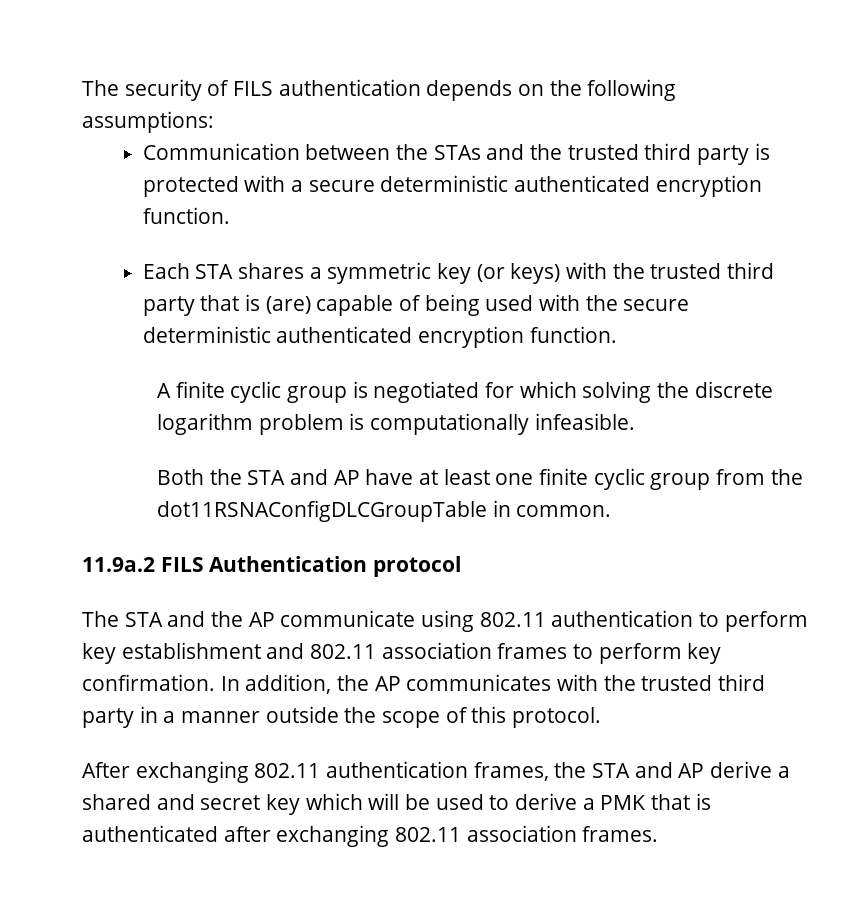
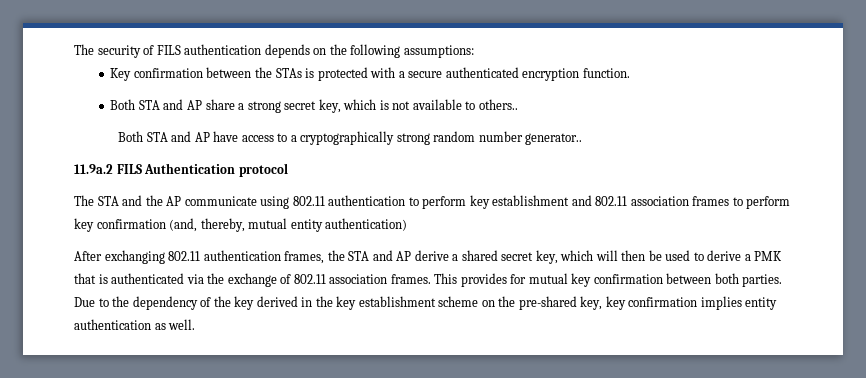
- Communication between the STAs and the trusted third party is protected with a secure deterministic authenticated encryption function.
- Each STA shares a symmetric key (or keys) with the trusted third party that is (are) capable of being used with the secure deterministic authenticated encryption function.
- A finite cyclic group is negotiated for which solving the discrete logarithm problem is computationally infeasible.
- Both the STA and AP have at least one finite cyclic group from the dot11RSNAConfigDLCGroupTable in common.
+ Key confirmation between the STAs is protected with a secure authenticated encryption function.
+ Both STA and AP share a strong secret key, which is not available to others..
+ Both STA and AP have access to a cryptographically strong random number generator..
- The STA and the AP communicate using 802.11 authentication to perform key establishment and 802.11 association frames to perform key confirmation. In addition, the AP communicates with the trusted third party in a manner outside the scope of this protocol.
+ The STA and the AP communicate using 802.11 authentication to perform key establishment and 802.11 association frames to perform key confirmation (and, thereby, mutual entity authentication)
- After exchanging 802.11 authentication frames, the STA and AP derive a shared and secret key which will be used to derive a PMK that is authenticated after exchanging 802.11 association frames.
+ After exchanging 802.11 authentication frames, the STA and AP derive a shared secret key, which will then be used to derive a PMK that is authenticated via the exchange of 802.11 association frames. This provides for mutual key confirmation between both parties. Due to the dependency of the key derived in the key establishment scheme on the pre-shared key, key confirmation implies entity authentication as well.

